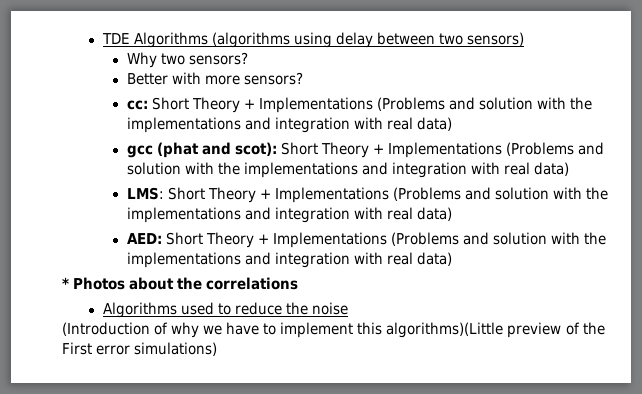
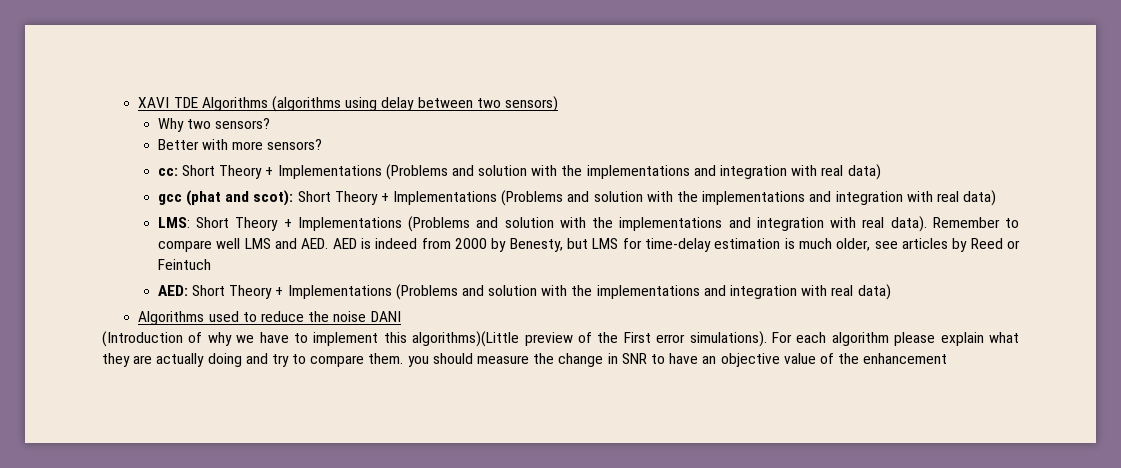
- TDE Algorithms (algorithms using delay between two sensors)
+ XAVI TDE Algorithms (algorithms using delay between two sensors)
- LMS: Short Theory + Implementations (Problems and solution with the implementations and integration with real data)
+ LMS: Short Theory + Implementations (Problems and solution with the implementations and integration with real data). Remember to compare well LMS and AED. AED is indeed from 2000 by Benesty, but LMS for time-delay estimation is much older, see articles by Reed or Feintuch
- * Photos about the correlations
- Algorithms used to reduce the noise
+ Algorithms used to reduce the noise DANI
- (Introduction of why we have to implement this algorithms)(Little preview of the First error simulations)
+ (Introduction of why we have to implement this algorithms)(Little preview of the First error simulations). For each algorithm please explain what they are actually doing and try to compare them. you should measure the change in SNR to have an objective value of the enhancement

